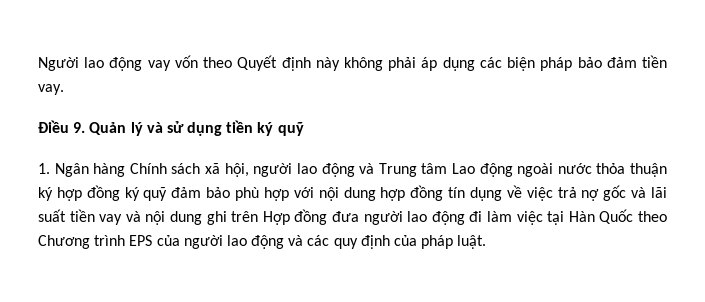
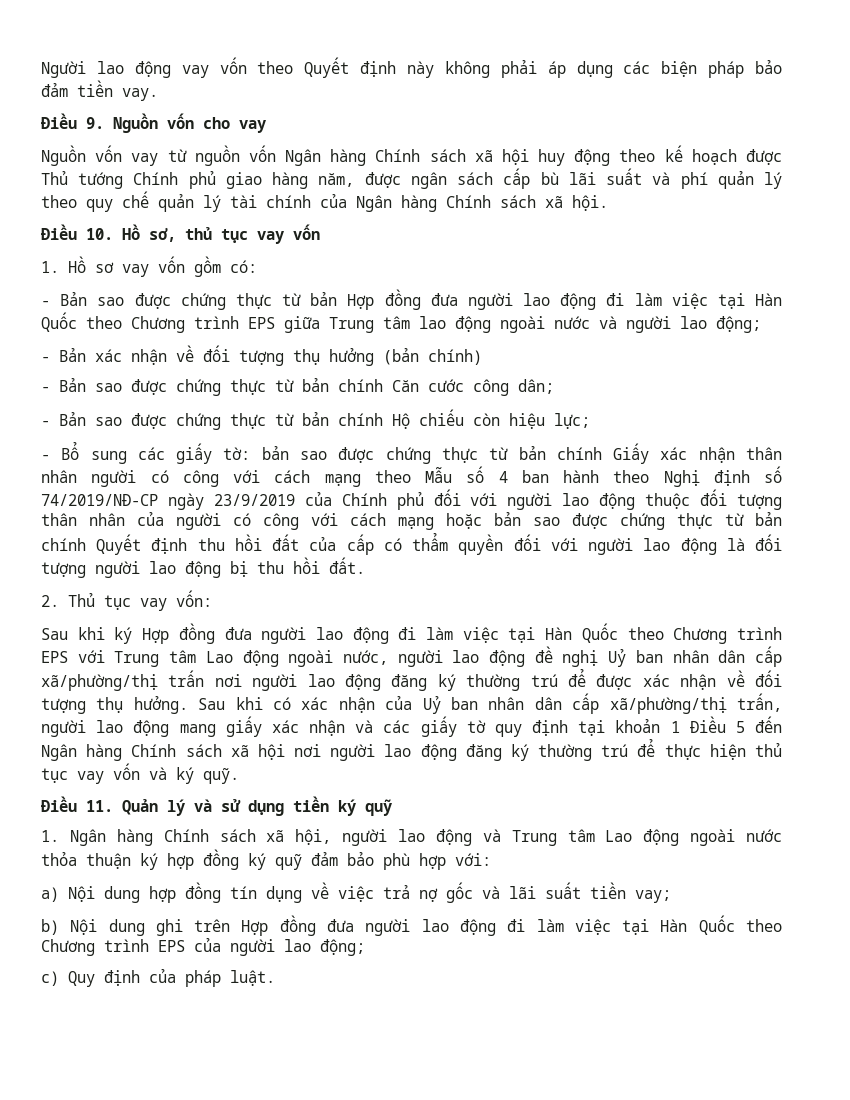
- Điều 9. Quản lý và sử dụng tiền ký quỹ
+ Điều 9. Nguồn vốn cho vay
+ Nguồn vốn vay từ nguồn vốn Ngân hàng Chính sách xã hội huy động theo kế hoạch được Thủ tướng Chính phủ giao hàng năm, được ngân sách cấp bù lãi suất và phí quản lý theo quy chế quản lý tài chính của Ngân hàng Chính sách xã hội.
+ Điều 10. Hồ sơ, thủ tục vay vốn
+ 1. Hồ sơ vay vốn gồm có:
+ - Bản sao được chứng thực từ bản Hợp đồng đưa người lao động đi làm việc tại Hàn Quốc theo Chương trình EPS giữa Trung tâm lao động ngoài nước và người lao động;
+ - Bản xác nhận về đối tượng thụ hưởng (bản chính)
+ - Bản sao được chứng thực từ bản chính Căn cước công dân;
+ - Bản sao được chứng thực từ bản chính Hộ chiếu còn hiệu lực;
+ - Bổ sung các giấy tờ: bản sao được chứng thực từ bản chính Giấy xác nhận thân nhân người có công với cách mạng theo Mẫu số 4 ban hành theo Nghị định số 74/2019/NĐ-CP ngày 23/9/2019 của Chính phủ đối với người lao động thuộc đối tượng thân nhân của người có công với cách mạng hoặc bản sao được chứng thực từ bản chính Quyết định thu hồi đất của cấp có thẩm quyền đối với người lao động là đối tượng người lao động bị thu hồi đất.
+ 2. Thủ tục vay vốn:
+ Sau khi ký Hợp đồng đưa người lao động đi làm việc tại Hàn Quốc theo Chương trình EPS với Trung tâm Lao động ngoài nước, người lao động đề nghị Uỷ ban nhân dân cấp xã/phường/thị trấn nơi người lao động đăng ký thường trú để được xác nhận về đối tượng thụ hưởng. Sau khi có xác nhận của Uỷ ban nhân dân cấp xã/phường/thị trấn, người lao động mang giấy xác nhận và các giấy tờ quy định tại khoản 1 Điều 5 đến Ngân hàng Chính sách xã hội nơi người lao động đăng ký thường trú để thực hiện thủ tục vay vốn và ký quỹ.
+ Điều 11. Quản lý và sử dụng tiền ký quỹ
- 1. Ngân hàng Chính sách xã hội, người lao động và Trung tâm Lao động ngoài nước thỏa thuận ký hợp đồng ký quỹ đảm bảo phù hợp với nội dung hợp đồng tín dụng về việc trả nợ gốc và lãi suất tiền vay và nội dung ghi trên Hợp đồng đưa người lao động đi làm việc tại Hàn Quốc theo Chương trình EPS của người lao động và các quy định của pháp luật.
+ 1. Ngân hàng Chính sách xã hội, người lao động và Trung tâm Lao động ngoài nước thỏa thuận ký hợp đồng ký quỹ đảm bảo phù hợp với:
+ a) Nội dung hợp đồng tín dụng về việc trả nợ gốc và lãi suất tiền vay;
+ b) Nội dung ghi trên Hợp đồng đưa người lao động đi làm việc tại Hàn Quốc theo Chương trình EPS của người lao động;
+ c) Quy định của pháp luật.

